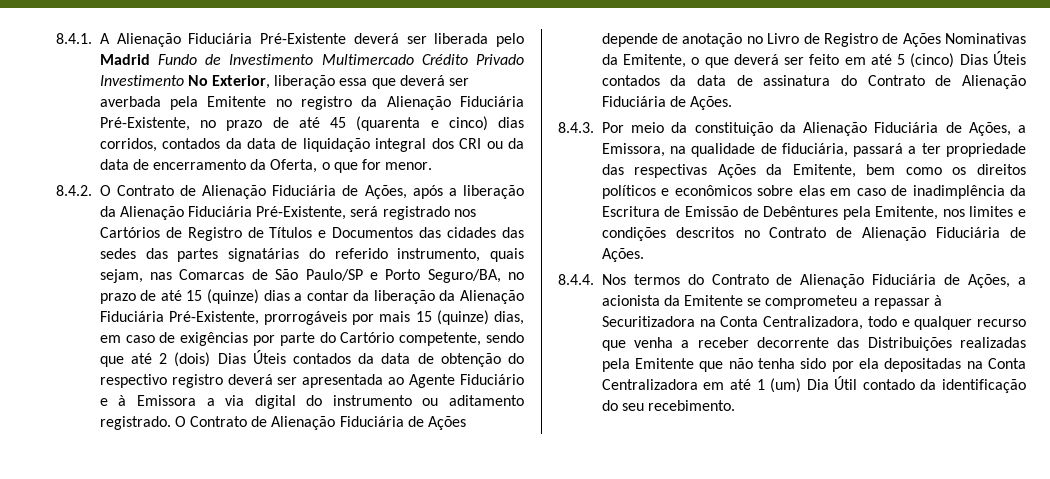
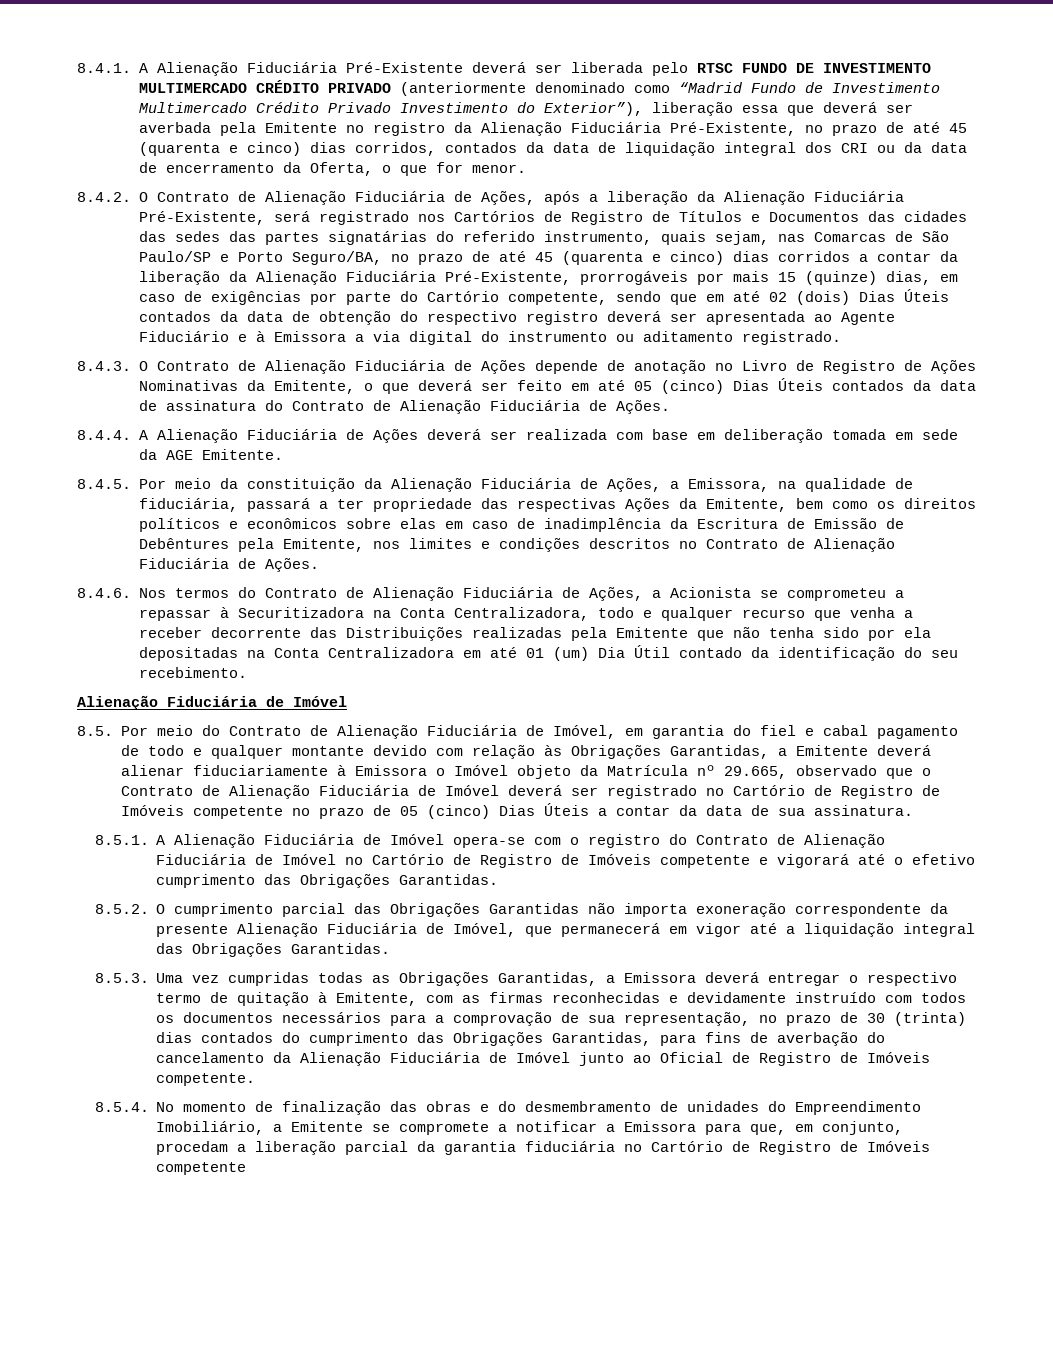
- 8.4.1. A Alienação Fiduciária Pré-Existente deverá ser liberada pelo Madrid Fundo de Investimento Multimercado Crédito Privado Investimento No Exterior, liberação essa que deverá ser averbada pela Emitente no registro da Alienação Fiduciária Pré-Existente, no prazo de até 45 (quarenta e cinco) dias corridos, contados da data de liquidação integral dos CRI ou da data de encerramento da Oferta, o que for menor.
+ 8.4.1. A Alienação Fiduciária Pré-Existente deverá ser liberada pelo RTSC FUNDO DE INVESTIMENTO MULTIMERCADO CRÉDITO PRIVADO (anteriormente denominado como “Madrid Fundo de Investimento Multimercado Crédito Privado Investimento do Exterior”), liberação essa que deverá ser averbada pela Emitente no registro da Alienação Fiduciária Pré-Existente, no prazo de até 45 (quarenta e cinco) dias corridos, contados da data de liquidação integral dos CRI ou da data de encerramento da Oferta, o que for menor.
- 8.4.2. O Contrato de Alienação Fiduciária de Ações, após a liberação da Alienação Fiduciária Pré-Existente, será registrado nos Cartórios de Registro de Títulos e Documentos das cidades das sedes das partes signatárias do referido instrumento, quais sejam, nas Comarcas de São Paulo/SP e Porto Seguro/BA, no prazo de até 15 (quinze) dias a contar da liberação da Alienação Fiduciária Pré-Existente, prorrogáveis por mais 15 (quinze) dias, em caso de exigências por parte do Cartório competente, sendo que até 2 (dois) Dias Úteis contados da data de obtenção do respectivo registro deverá ser apresentada ao Agente Fiduciário e à Emissora a via digital do instrumento ou aditamento registrado. O Contrato de Alienação Fiduciária de Ações depende de anotação no Livro de Registro de Ações Nominativas da Emitente, o que deverá ser feito em até 5 (cinco) Dias Úteis contados da data de assinatura do Contrato de Alienação Fiduciária de Ações.
+ 8.4.2. O Contrato de Alienação Fiduciária de Ações, após a liberação da Alienação Fiduciária Pré-Existente, será registrado nos Cartórios de Registro de Títulos e Documentos das cidades das sedes das partes signatárias do referido instrumento, quais sejam, nas Comarcas de São Paulo/SP e Porto Seguro/BA, no prazo de até 45 (quarenta e cinco) dias corridos a contar da liberação da Alienação Fiduciária Pré-Existente, prorrogáveis por mais 15 (quinze) dias, em caso de exigências por parte do Cartório competente, sendo que em até 02 (dois) Dias Úteis contados da data de obtenção do respectivo registro deverá ser apresentada ao Agente Fiduciário e à Emissora a via digital do instrumento ou aditamento registrado.
+ 8.4.3. O Contrato de Alienação Fiduciária de Ações depende de anotação no Livro de Registro de Ações Nominativas da Emitente, o que deverá ser feito em até 05 (cinco) Dias Úteis contados da data de assinatura do Contrato de Alienação Fiduciária de Ações.
- 8.4.3. Por meio da constituição da Alienação Fiduciária de Ações, a Emissora, na qualidade de fiduciária, passará a ter propriedade das respectivas Ações da Emitente, bem como os direitos políticos e econômicos sobre elas em caso de inadimplência da Escritura de Emissão de Debêntures pela Emitente, nos limites e condições descritos no Contrato de Alienação Fiduciária de Ações.
+ 8.4.4. A Alienação Fiduciária de Ações deverá ser realizada com base em deliberação tomada em sede da AGE Emitente.
+ 8.4.5. Por meio da constituição da Alienação Fiduciária de Ações, a Emissora, na qualidade de fiduciária, passará a ter propriedade das respectivas Ações da Emitente, bem como os direitos políticos e econômicos sobre elas em caso de inadimplência da Escritura de Emissão de Debêntures pela Emitente, nos limites e condições descritos no Contrato de Alienação Fiduciária de Ações.
- 8.4.4. Nos termos do Contrato de Alienação Fiduciária de Ações, a acionista da Emitente se comprometeu a repassar à Securitizadora na Conta Centralizadora, todo e qualquer recurso que venha a receber decorrente das Distribuições realizadas pela Emitente que não tenha sido por ela depositadas na Conta Centralizadora em até 1 (um) Dia Útil contado da identificação do seu recebimento.
+ 8.4.6. Nos termos do Contrato de Alienação Fiduciária de Ações, a Acionista se comprometeu a repassar à Securitizadora na Conta Centralizadora, todo e qualquer recurso que venha a receber decorrente das Distribuições realizadas pela Emitente que não tenha sido por ela depositadas na Conta Centralizadora em até 01 (um) Dia Útil contado da identificação do seu recebimento.
+ Alienação Fiduciária de Imóvel
+ 8.5. Por meio do Contrato de Alienação Fiduciária de Imóvel, em garantia do fiel e cabal pagamento de todo e qualquer montante devido com relação às Obrigações Garantidas, a Emitente deverá alienar fiduciariamente à Emissora o Imóvel objeto da Matrícula nº 29.665, observado que o Contrato de Alienação Fiduciária de Imóvel deverá ser registrado no Cartório de Registro de Imóveis competente no prazo de 05 (cinco) Dias Úteis a contar da data de sua assinatura.
+ 8.5.1. A Alienação Fiduciária de Imóvel opera-se com o registro do Contrato de Alienação Fiduciária de Imóvel no Cartório de Registro de Imóveis competente e vigorará até o efetivo cumprimento das Obrigações Garantidas.
+ 8.5.2. O cumprimento parcial das Obrigações Garantidas não importa exoneração correspondente da presente Alienação Fiduciária de Imóvel, que permanecerá em vigor até a liquidação integral das Obrigações Garantidas.
+ 8.5.3. Uma vez cumpridas todas as Obrigações Garantidas, a Emissora deverá entregar o respectivo termo de quitação à Emitente, com as firmas reconhecidas e devidamente instruído com todos os documentos necessários para a comprovação de sua representação, no prazo de 30 (trinta) dias contados do cumprimento das Obrigações Garantidas, para fins de averbação do cancelamento da Alienação Fiduciária de Imóvel junto ao Oficial de Registro de Imóveis competente.
+ 8.5.4. No momento de finalização das obras e do desmembramento de unidades do Empreendimento Imobiliário, a Emitente se compromete a notificar a Emissora para que, em conjunto, procedam a liberação parcial da garantia fiduciária no Cartório de Registro de Imóveis competente

